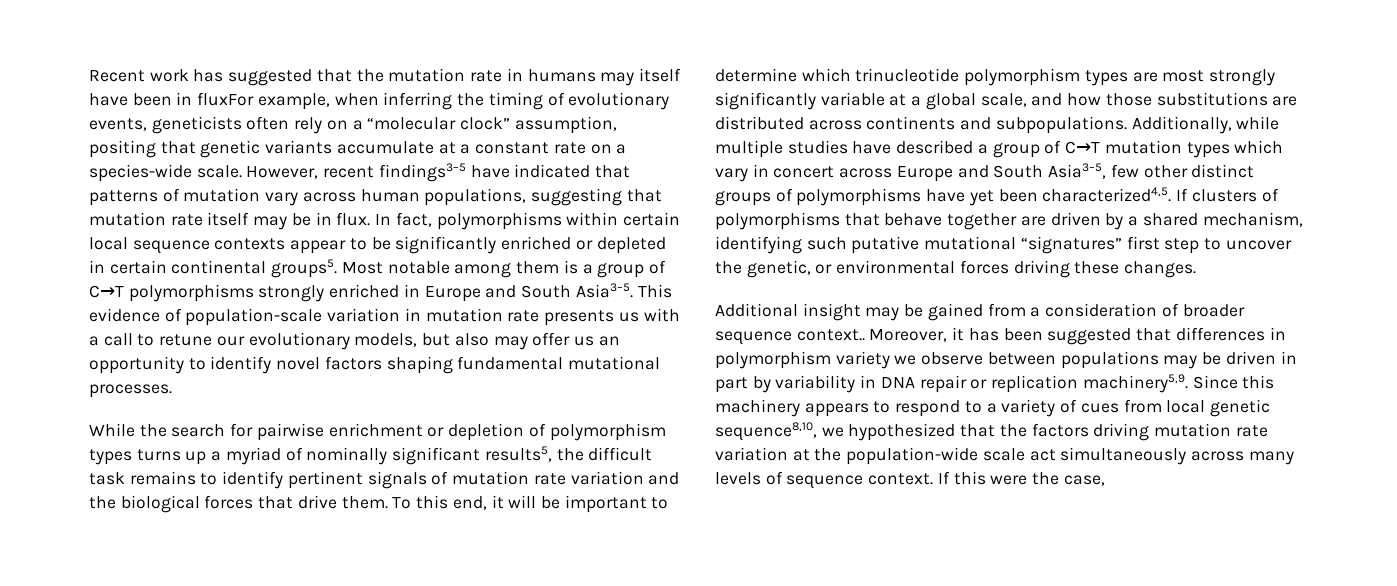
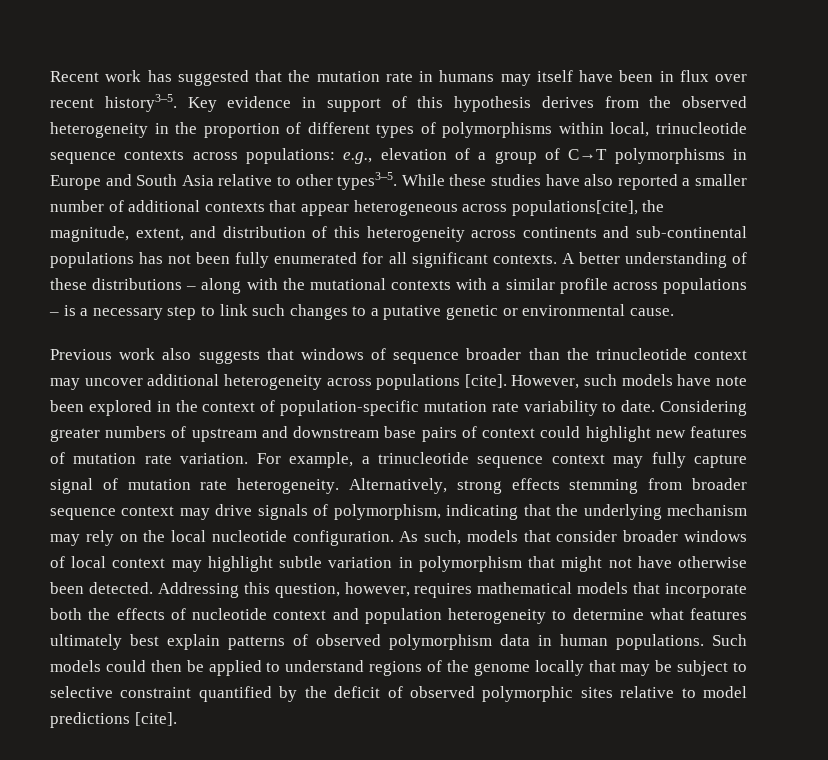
- Recent work has suggested that the mutation rate in humans may itself have been in fluxFor example, when inferring the timing of evolutionary events, geneticists often rely on a “molecular clock” assumption, positing that genetic variants accumulate at a constant rate on a species-wide scale. However, recent findings3–5 have indicated that patterns of mutation vary across human populations, suggesting that mutation rate itself may be in flux. In fact, polymorphisms within certain local sequence contexts appear to be significantly enriched or depleted in certain continental groups5. Most notable among them is a group of C→T polymorphisms strongly enriched in Europe and South Asia3–5. This evidence of population-scale variation in mutation rate presents us with a call to retune our evolutionary models, but also may offer us an opportunity to identify novel factors shaping fundamental mutational processes.
- While the search for pairwise enrichment or depletion of polymorphism types turns up a myriad of nominally significant results5, the difficult task remains to identify pertinent signals of mutation rate variation and the biological forces that drive them. To this end, it will be important to determine which trinucleotide polymorphism types are most strongly significantly variable at a global scale, and how those substitutions are distributed across continents and subpopulations. Additionally, while multiple studies have described a group of C→T mutation types which vary in concert across Europe and South Asia3–5, few other distinct groups of polymorphisms have yet been characterized4,5. If clusters of polymorphisms that behave together are driven by a shared mechanism, identifying such putative mutational “signatures” first step to uncover the genetic, or environmental forces driving these changes.
- Additional insight may be gained from a consideration of broader sequence context.. Moreover, it has been suggested that differences in polymorphism variety we observe between populations may be driven in part by variability in DNA repair or replication machinery5,9. Since this machinery appears to respond to a variety of cues from local genetic sequence8,10, we hypothesized that the factors driving mutation rate variation at the population-wide scale act simultaneously across many levels of sequence context. If this were the case,
+ Recent work has suggested that the mutation rate in humans may itself have been in flux over recent history3–5. Key evidence in support of this hypothesis derives from the observed heterogeneity in the proportion of different types of polymorphisms within local, trinucleotide sequence contexts across populations: e.g., elevation of a group of C→T polymorphisms in Europe and South Asia relative to other types3–5. While these studies have also reported a smaller number of additional contexts that appear heterogeneous across populations[cite], the magnitude, extent, and distribution of this heterogeneity across continents and sub-continental populations has not been fully enumerated for all significant contexts. A better understanding of these distributions – along with the mutational contexts with a similar profile across populations – is a necessary step to link such changes to a putative genetic or environmental cause.
+ Previous work also suggests that windows of sequence broader than the trinucleotide context may uncover additional heterogeneity across populations [cite]. However, such models have note been explored in the context of population-specific mutation rate variability to date. Considering greater numbers of upstream and downstream base pairs of context could highlight new features of mutation rate variation. For example, a trinucleotide sequence context may fully capture signal of mutation rate heterogeneity. Alternatively, strong effects stemming from broader sequence context may drive signals of polymorphism, indicating that the underlying mechanism may rely on the local nucleotide configuration. As such, models that consider broader windows of local context may highlight subtle variation in polymorphism that might not have otherwise been detected. Addressing this question, however, requires mathematical models that incorporate both the effects of nucleotide context and population heterogeneity to determine what features ultimately best explain patterns of observed polymorphism data in human populations. Such models could then be applied to understand regions of the genome locally that may be subject to selective constraint quantified by the deficit of observed polymorphic sites relative to model predictions [cite].

